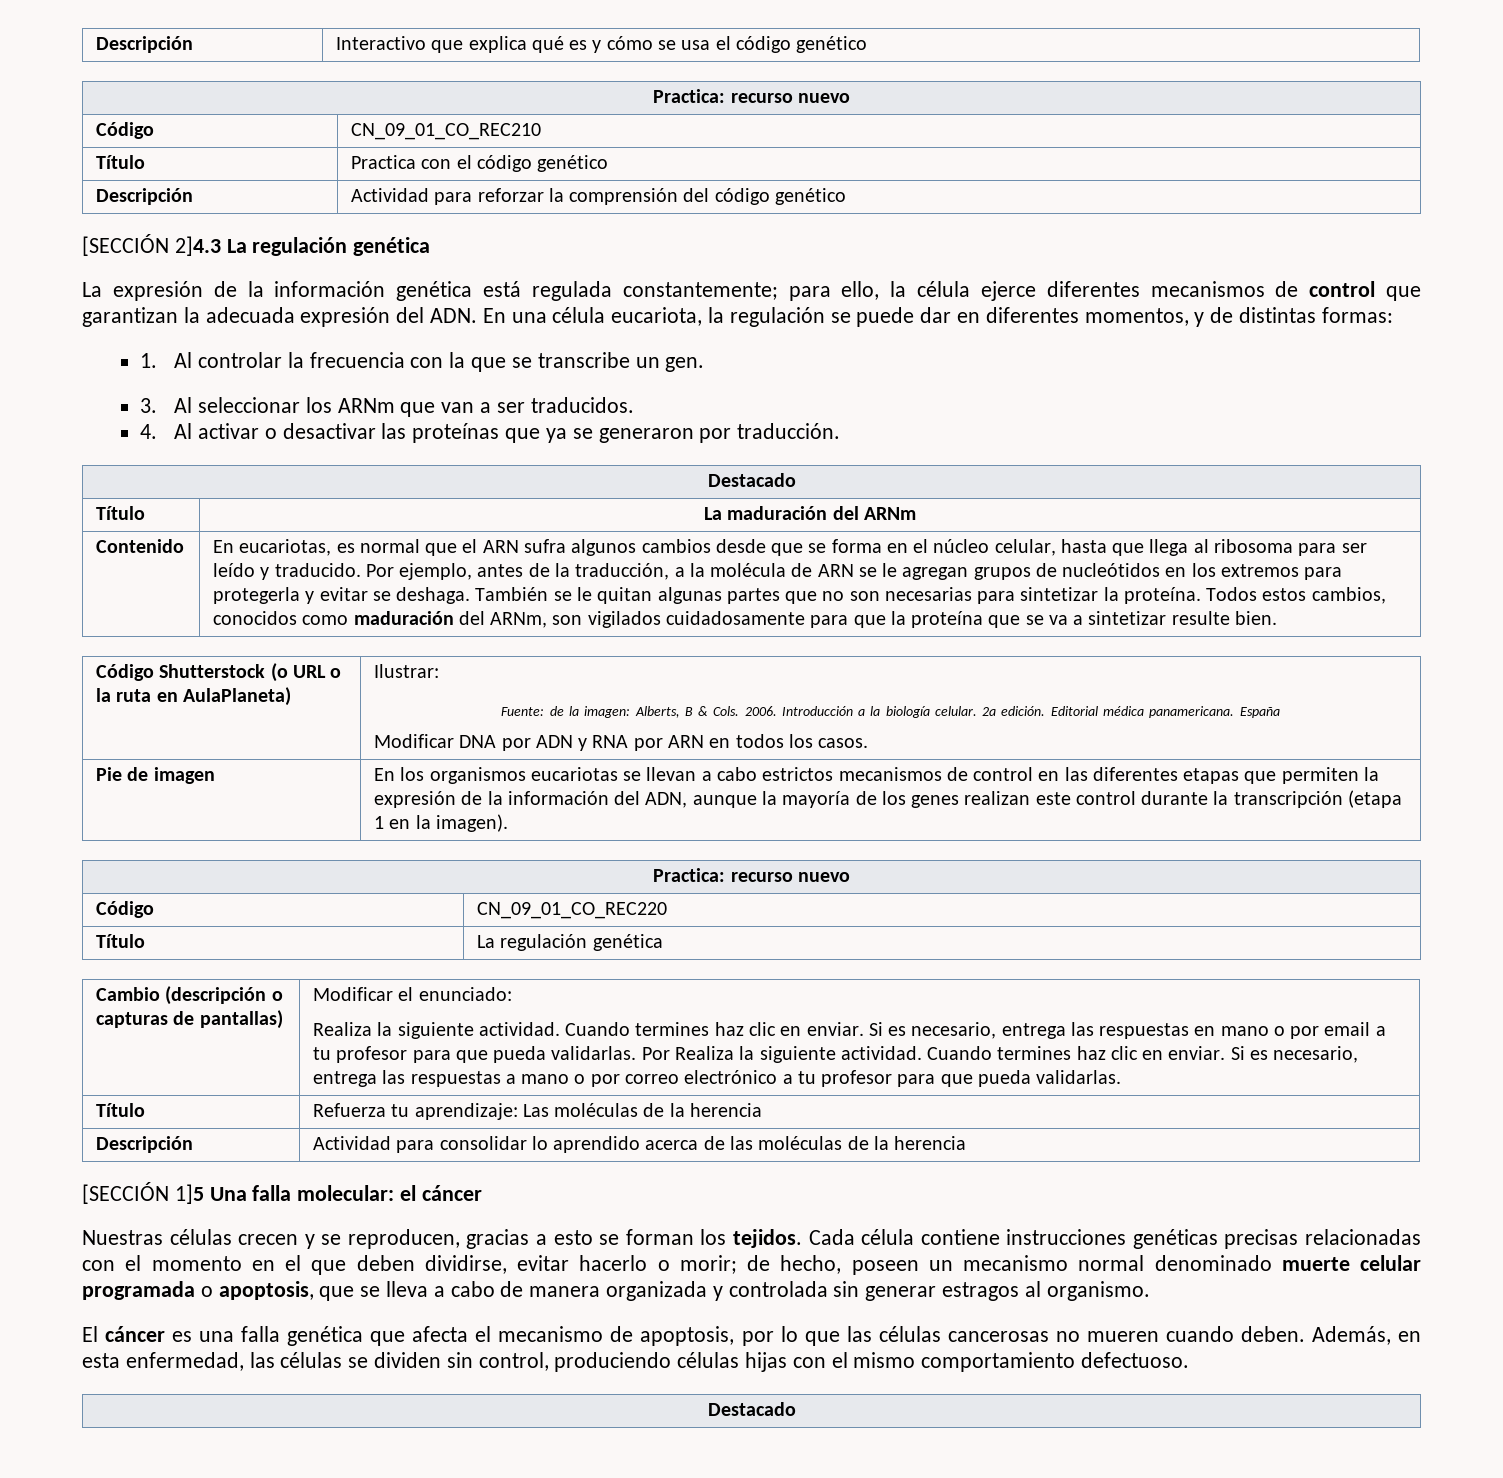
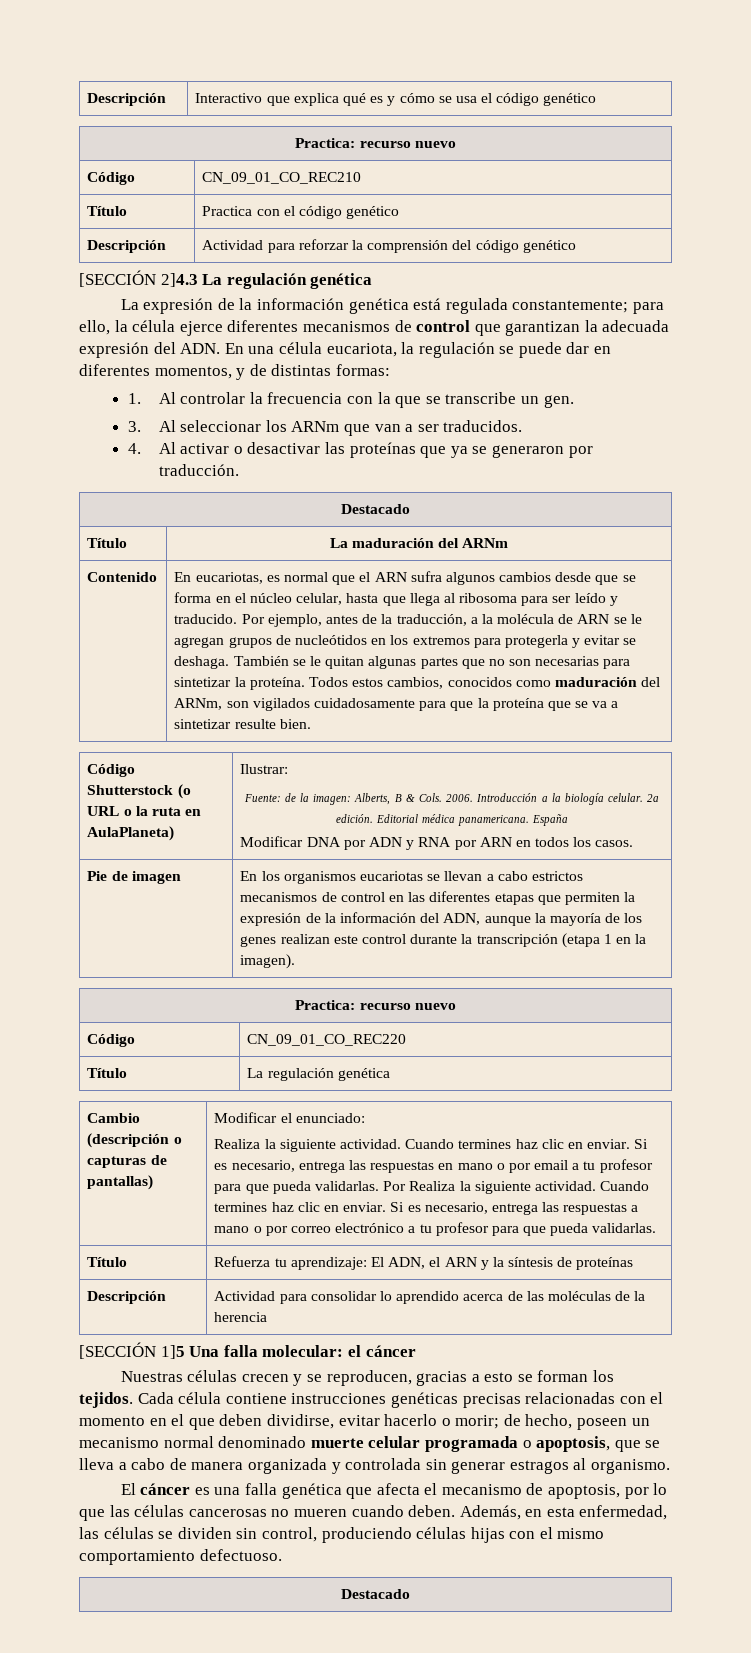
- Título | Refuerza tu aprendizaje: Las moléculas de la herencia
+ Título | Refuerza tu aprendizaje: El ADN, el ARN y la síntesis de proteínas

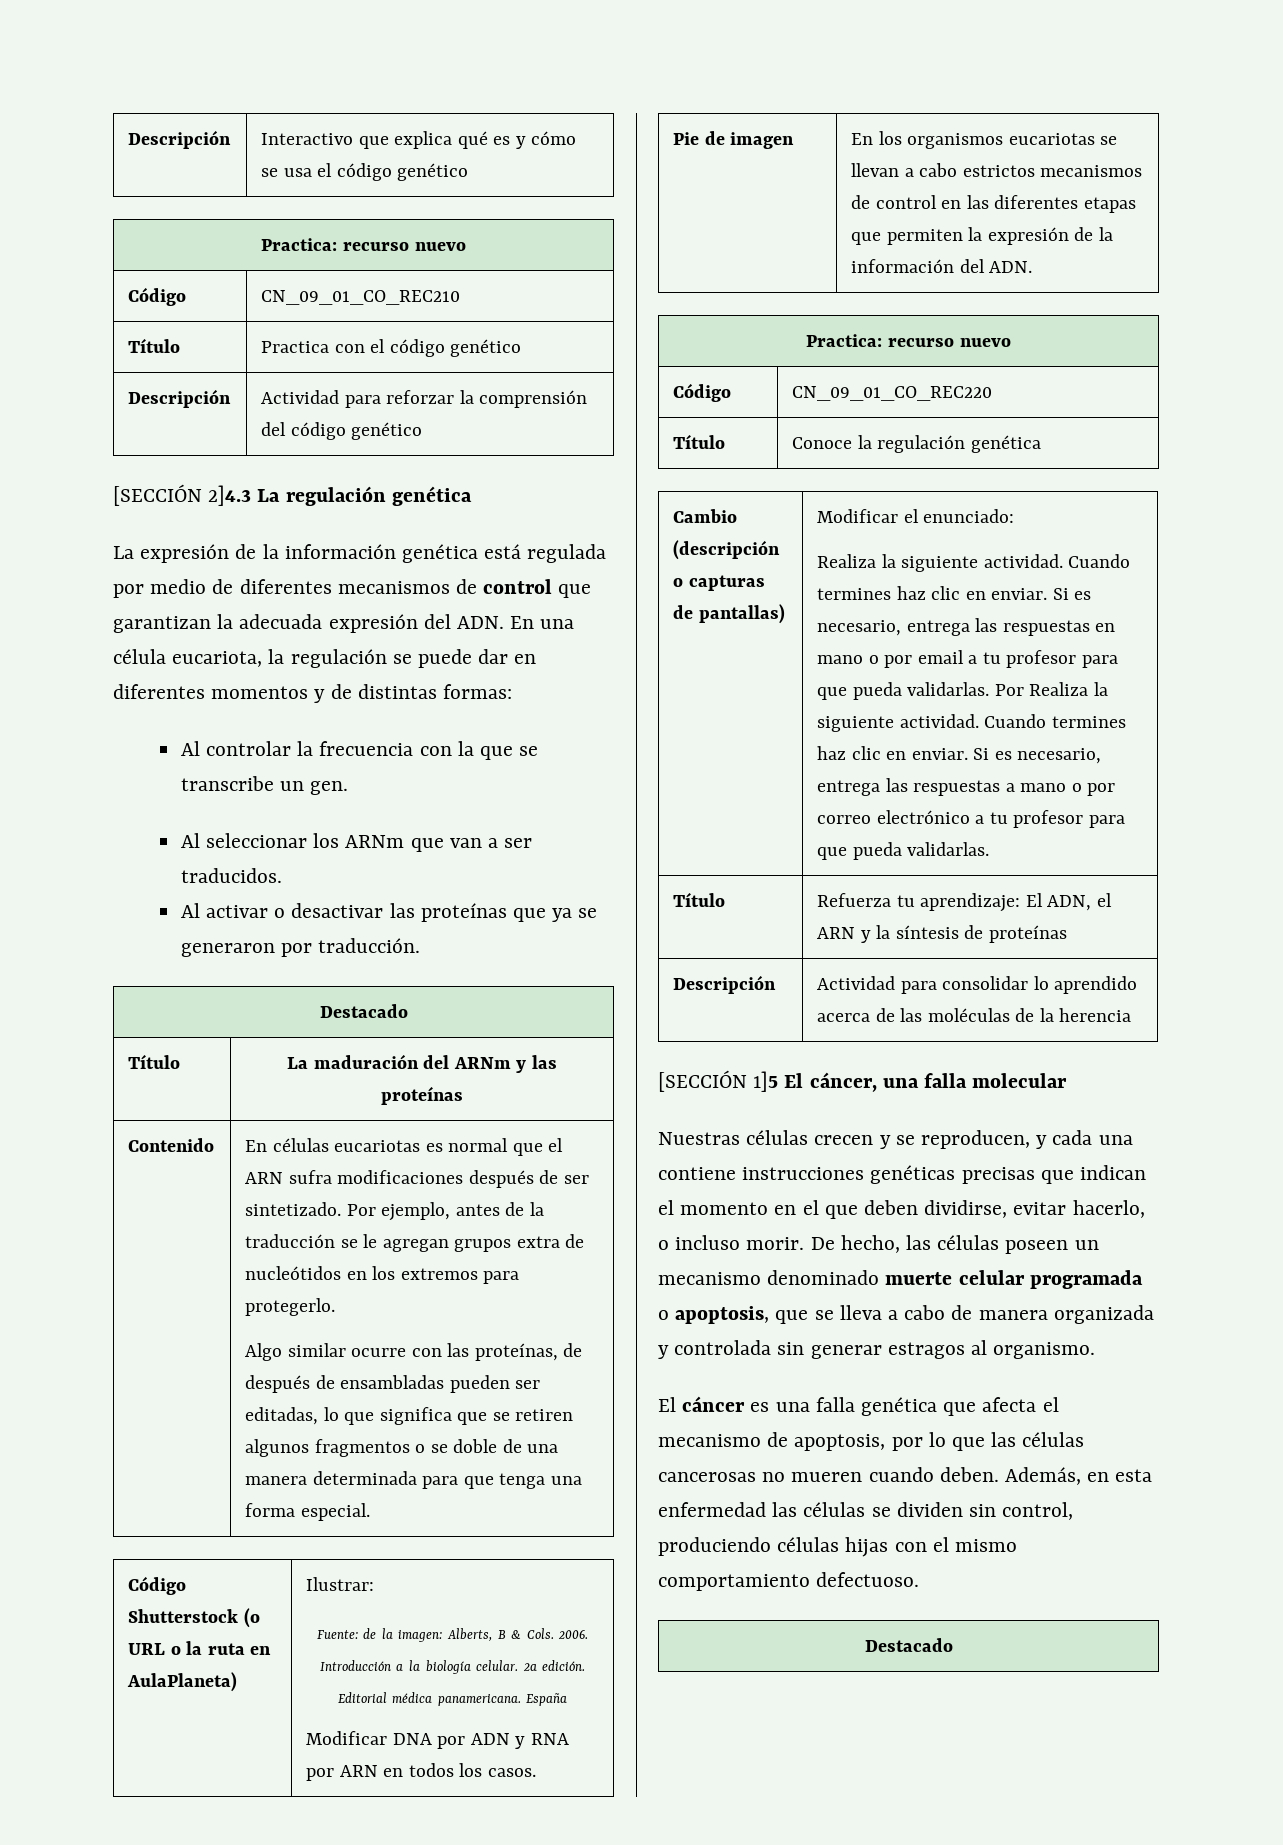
- La expresión de la información genética está regulada constantemente; para ello, la célula ejerce diferentes mecanismos de control que garantizan la adecuada expresión del ADN. En una célula eucariota, la regulación se puede dar en diferentes momentos, y de distintas formas:
+ La expresión de la información genética está regulada por medio de diferentes mecanismos de control que garantizan la adecuada expresión del ADN. En una célula eucariota, la regulación se puede dar en diferentes momentos y de distintas formas:
- 1. Al controlar la frecuencia con la que se transcribe un gen.
+ Al controlar la frecuencia con la que se transcribe un gen.
- 3. Al seleccionar los ARNm que van a ser traducidos.
+ Al seleccionar los ARNm que van a ser traducidos.
- 4. Al activar o desactivar las proteínas que ya se generaron por traducción.
+ Al activar o desactivar las proteínas que ya se generaron por traducción.
- Título | La maduración del ARNm
+ Título | La maduración del ARNm y las proteínas
- En eucariotas, es normal que el ARN sufra algunos cambios desde que se forma en el núcleo celular, hasta que llega al ribosoma para ser leído y traducido.
+ En células eucariotas es normal que el ARN sufra modificaciones después de ser sintetizado.
- Por ejemplo, antes de la traducción, a la molécula de ARN se le agregan grupos de nucleótidos en los extremos para protegerla y evitar se deshaga. También se le quitan algunas partes que no son necesarias para sintetizar la proteína. Todos estos cambios, conocidos como maduración del ARNm, son vigilados cuidadosamente para que la proteína que se va a sintetizar resulte bien.
+ Por ejemplo, antes de la traducción se le agregan grupos extra de nucleótidos en los extremos para protegerlo.
+ Algo similar ocurre con las proteínas, de después de ensambladas pueden ser editadas, lo que significa que se retiren algunos fragmentos o se doble de una manera determinada para que tenga una forma especial.
- En los organismos eucariotas se llevan a cabo estrictos mecanismos de control en las diferentes etapas que permiten la expresión de la información del ADN, aunque la mayoría de los genes realizan este control durante la transcripción (etapa 1 en la imagen).
+ En los organismos eucariotas se llevan a cabo estrictos mecanismos de control en las diferentes etapas que permiten la expresión de la información del ADN.
- Título | La regulación genética
+ Título | Conoce la regulación genética
- [SECCIÓN 1]5 Una falla molecular: el cáncer
+ [SECCIÓN 1]5 El cáncer, una falla molecular
- Nuestras células crecen y se reproducen, gracias a esto se forman los tejidos. Cada célula contiene instrucciones genéticas precisas relacionadas con el momento en el que deben dividirse, evitar hacerlo o morir; de hecho, poseen un mecanismo normal denominado muerte celular programada o apoptosis, que se lleva a cabo de manera organizada y controlada sin generar estragos al organismo.
+ Nuestras células crecen y se reproducen, y cada una contiene instrucciones genéticas precisas que indican el momento en el que deben dividirse, evitar hacerlo, o incluso morir. De hecho, las células poseen un mecanismo denominado muerte celular programada o apoptosis, que se lleva a cabo de manera organizada y controlada sin generar estragos al organismo.
- Además, en esta enfermedad, las células se dividen sin control, produciendo células hijas con el mismo comportamiento defectuoso.
+ Además, en esta enfermedad las células se dividen sin control, produciendo células hijas con el mismo comportamiento defectuoso.

